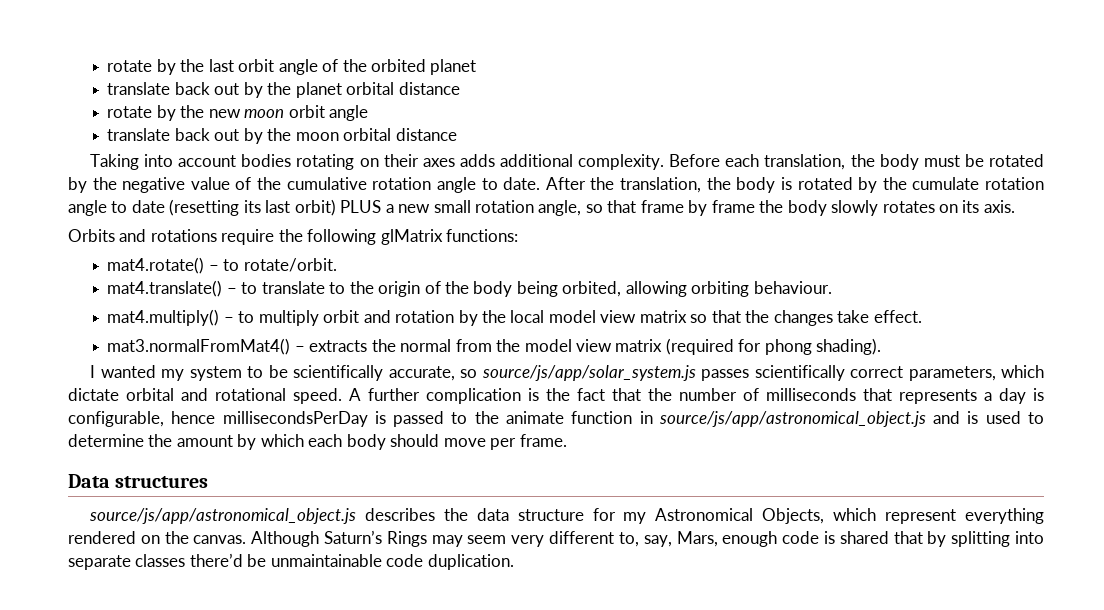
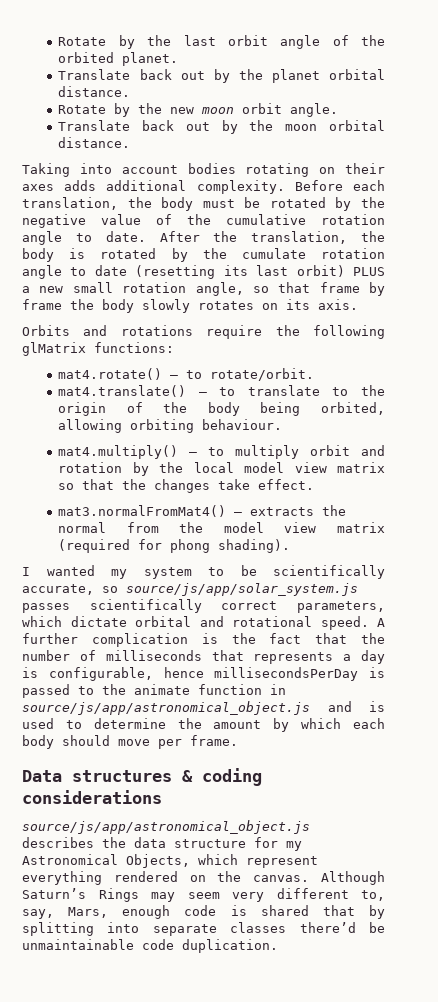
- rotate by the last orbit angle of the orbited planet
- translate back out by the planet orbital distance
- rotate by the new moon orbit angle
- translate back out by the moon orbital distance
+ Rotate by the last orbit angle of the orbited planet.
+ Translate back out by the planet orbital distance.
+ Rotate by the new moon orbit angle.
+ Translate back out by the moon orbital distance.
- Data structures
+ Data structures & coding considerations

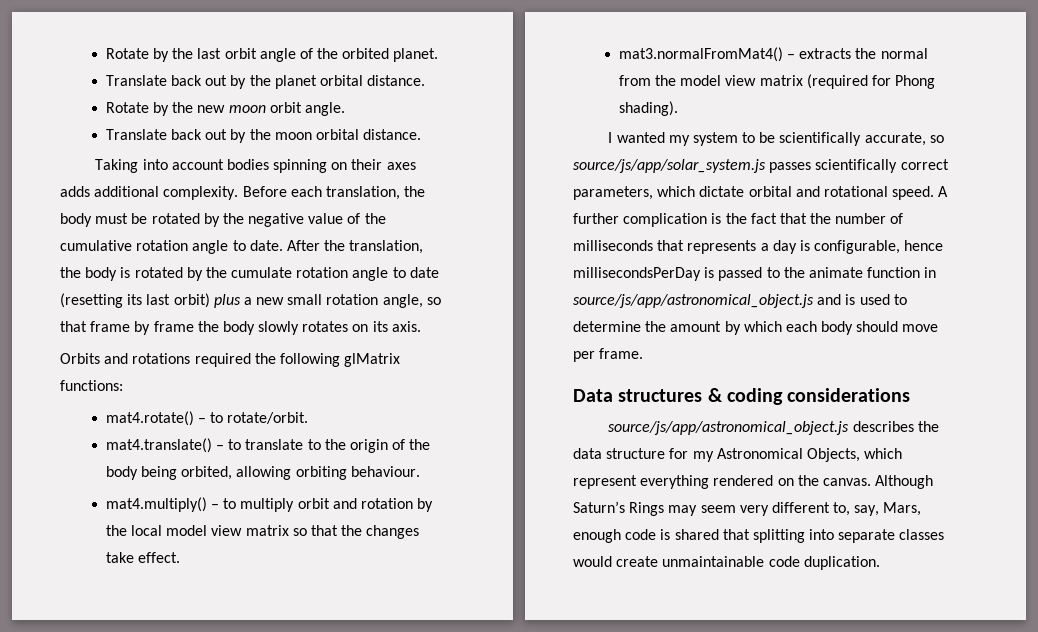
- Taking into account bodies rotating on their axes adds additional complexity.
+ Taking into account bodies spinning on their axes adds additional complexity.
- After the translation, the body is rotated by the cumulate rotation angle to date (resetting its last orbit) PLUS a new small rotation angle, so that frame by frame the body slowly rotates on its axis.
+ After the translation, the body is rotated by the cumulate rotation angle to date (resetting its last orbit) plus a new small rotation angle, so that frame by frame the body slowly rotates on its axis.
- Orbits and rotations require the following glMatrix functions:
+ Orbits and rotations required the following glMatrix functions:
- mat3.normalFromMat4() – extracts the normal from the model view matrix (required for phong shading).
+ mat3.normalFromMat4() – extracts the normal from the model view matrix (required for Phong shading).
- Although Saturn’s Rings may seem very different to, say, Mars, enough code is shared that by splitting into separate classes there’d be unmaintainable code duplication.
+ Although Saturn’s Rings may seem very different to, say, Mars, enough code is shared that splitting into separate classes would create unmaintainable code duplication.

